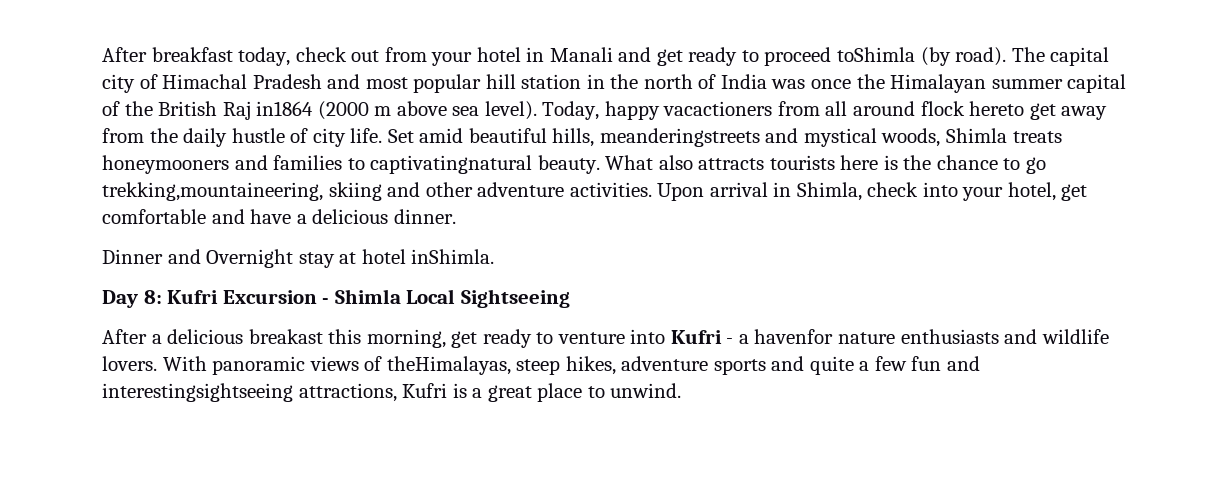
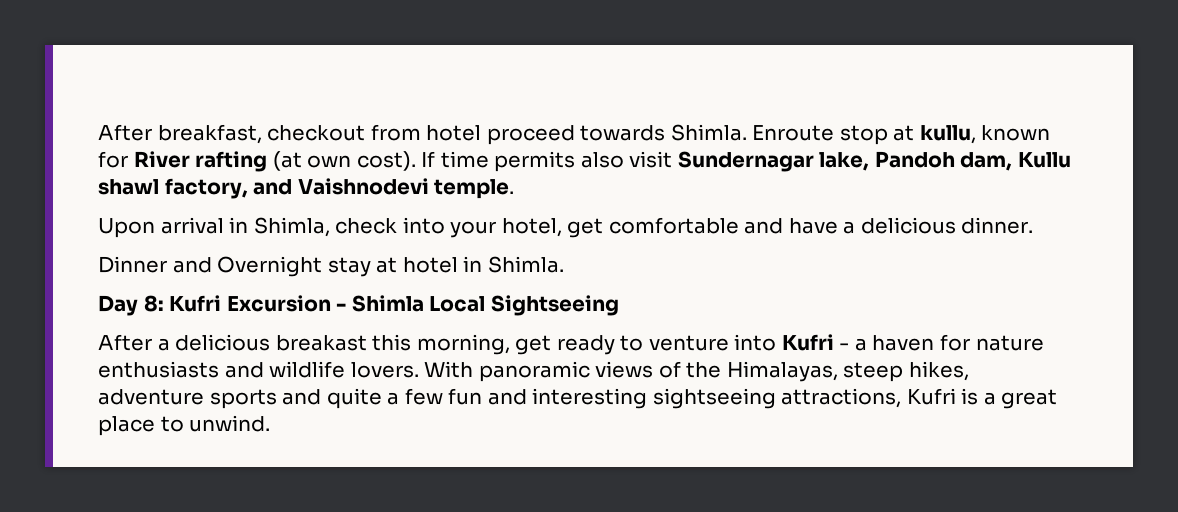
- After breakfast today, check out from your hotel in Manali and get ready to proceed toShimla (by road). The capital city of Himachal Pradesh and most popular hill station in the north of India was once the Himalayan summer capital of the British Raj in1864 (2000 m above sea level). Today, happy vacactioners from all around flock hereto get away from the daily hustle of city life. Set amid beautiful hills, meanderingstreets and mystical woods, Shimla treats honeymooners and families to captivatingnatural beauty. What also attracts tourists here is the chance to go trekking,mountaineering, skiing and other adventure activities. Upon arrival in Shimla, check into your hotel, get comfortable and have a delicious dinner.
+ After breakfast, checkout from hotel proceed towards Shimla. Enroute stop at kullu, known for River rafting (at own cost). If time permits also visit Sundernagar lake, Pandoh dam, Kullu shawl factory, and Vaishnodevi temple.
+ Upon arrival in Shimla, check into your hotel, get comfortable and have a delicious dinner.
- Dinner and Overnight stay at hotel inShimla.
+ Dinner and Overnight stay at hotel in Shimla.
- After a delicious breakast this morning, get ready to venture into Kufri - a havenfor nature enthusiasts and wildlife lovers.
+ After a delicious breakast this morning, get ready to venture into Kufri - a haven for nature enthusiasts and wildlife lovers.
- With panoramic views of theHimalayas, steep hikes, adventure sports and quite a few fun and interestingsightseeing attractions, Kufri is a great place to unwind.
+ With panoramic views of the Himalayas, steep hikes, adventure sports and quite a few fun and interesting sightseeing attractions, Kufri is a great place to unwind.

